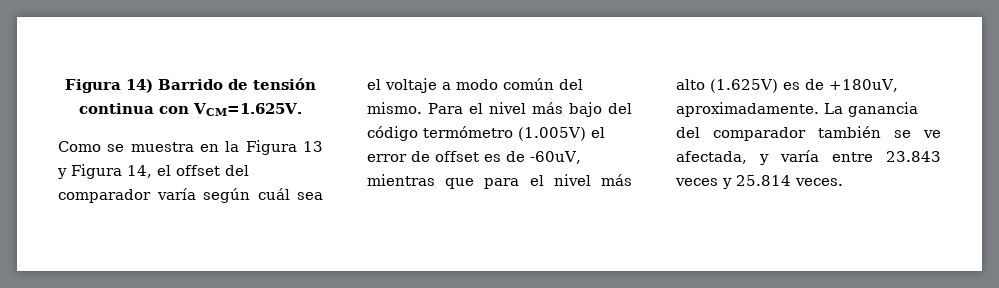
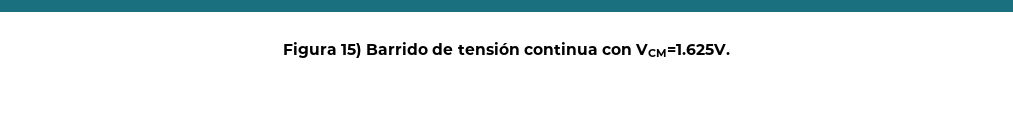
- Figura 14) Barrido de tensión continua con VCM=1.625V.
+ Figura 15) Barrido de tensión continua con VCM=1.625V.
- Como se muestra en la Figura 13 y Figura 14, el offset del comparador varía según cuál sea el voltaje a modo común del mismo. Para el nivel más bajo del código termómetro (1.005V) el error de offset es de -60uV, mientras que para el nivel más alto (1.625V) es de +180uV, aproximadamente. La ganancia del comparador también se ve afectada, y varía entre 23.843 veces y 25.814 veces.

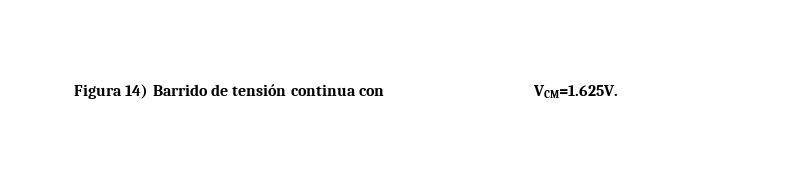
- Figura 15) Barrido de tensión continua con VCM=1.625V.
+ Figura 14) Barrido de tensión continua con VCM=1.625V.

